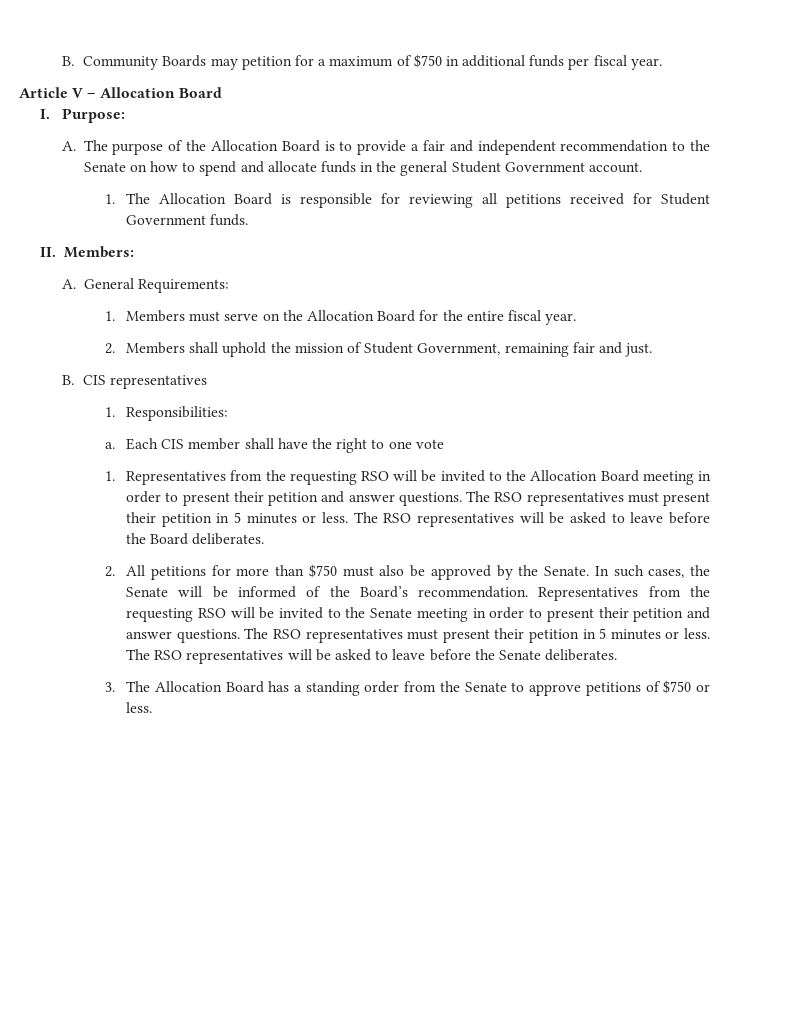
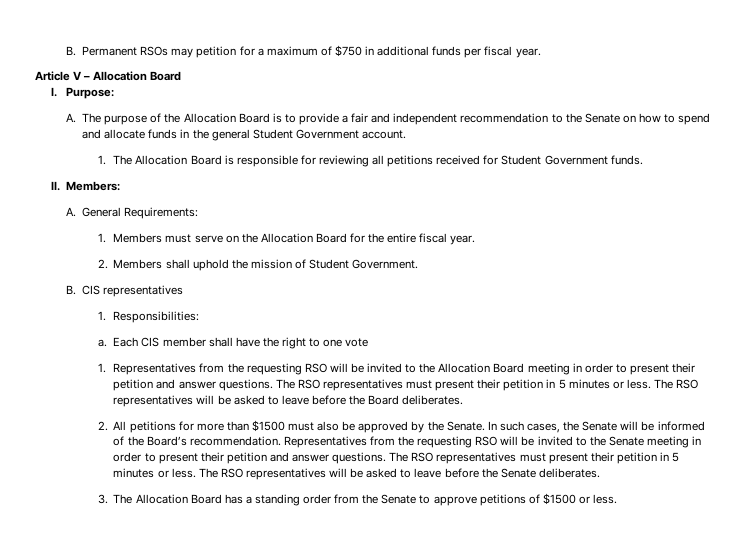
- B. Community Boards may petition for a maximum of $750 in additional funds per fiscal year.
+ B. Permanent RSOs may petition for a maximum of $750 in additional funds per fiscal year.
- 2. Members shall uphold the mission of Student Government, remaining fair and just.
+ 2. Members shall uphold the mission of Student Government.
- 2. All petitions for more than $750 must also be approved by the Senate.
+ 2. All petitions for more than $1500 must also be approved by the Senate.
- 3. The Allocation Board has a standing order from the Senate to approve petitions of $750 or less.
+ 3. The Allocation Board has a standing order from the Senate to approve petitions of $1500 or less.

